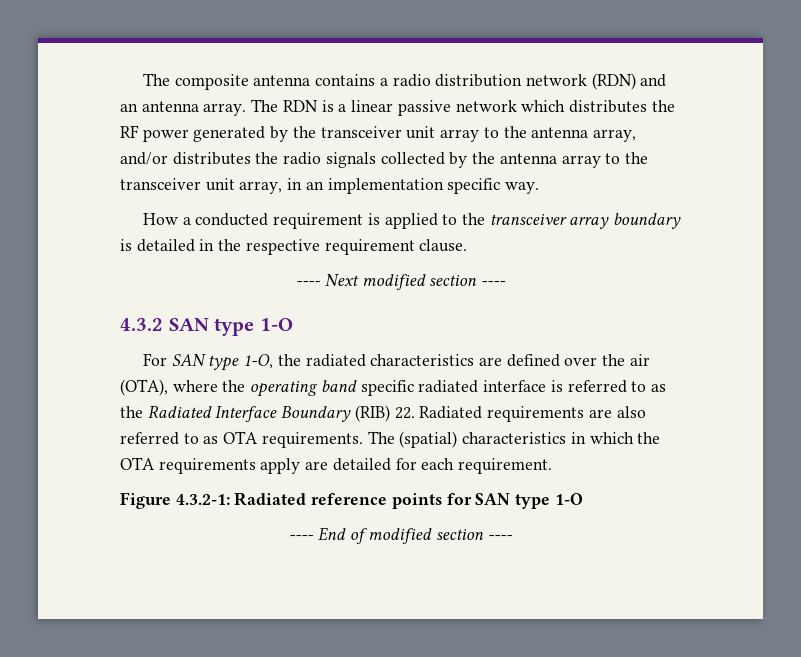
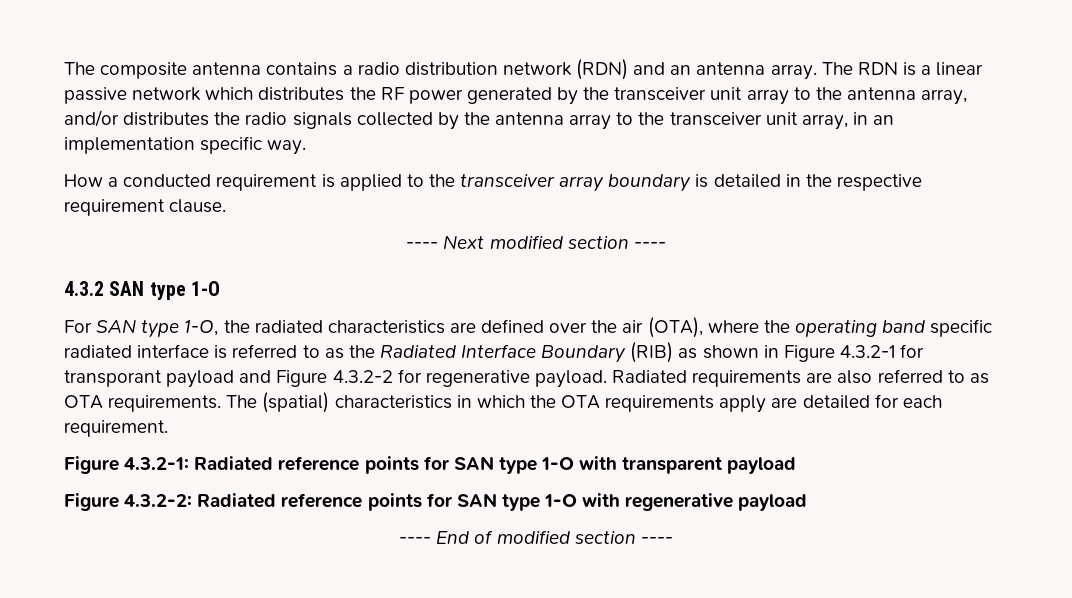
- For SAN type 1-O, the radiated characteristics are defined over the air (OTA), where the operating band specific radiated interface is referred to as the Radiated Interface Boundary (RIB) 22. Radiated requirements are also referred to as OTA requirements.
+ For SAN type 1-O, the radiated characteristics are defined over the air (OTA), where the operating band specific radiated interface is referred to as the Radiated Interface Boundary (RIB) as shown in Figure 4.3.2-1 for transporant payload and Figure 4.3.2-2 for regenerative payload. Radiated requirements are also referred to as OTA requirements.
- Figure 4.3.2-1: Radiated reference points for SAN type 1-O
+ Figure 4.3.2-1: Radiated reference points for SAN type 1-O with transparent payload
+ Figure 4.3.2-2: Radiated reference points for SAN type 1-O with regenerative payload

